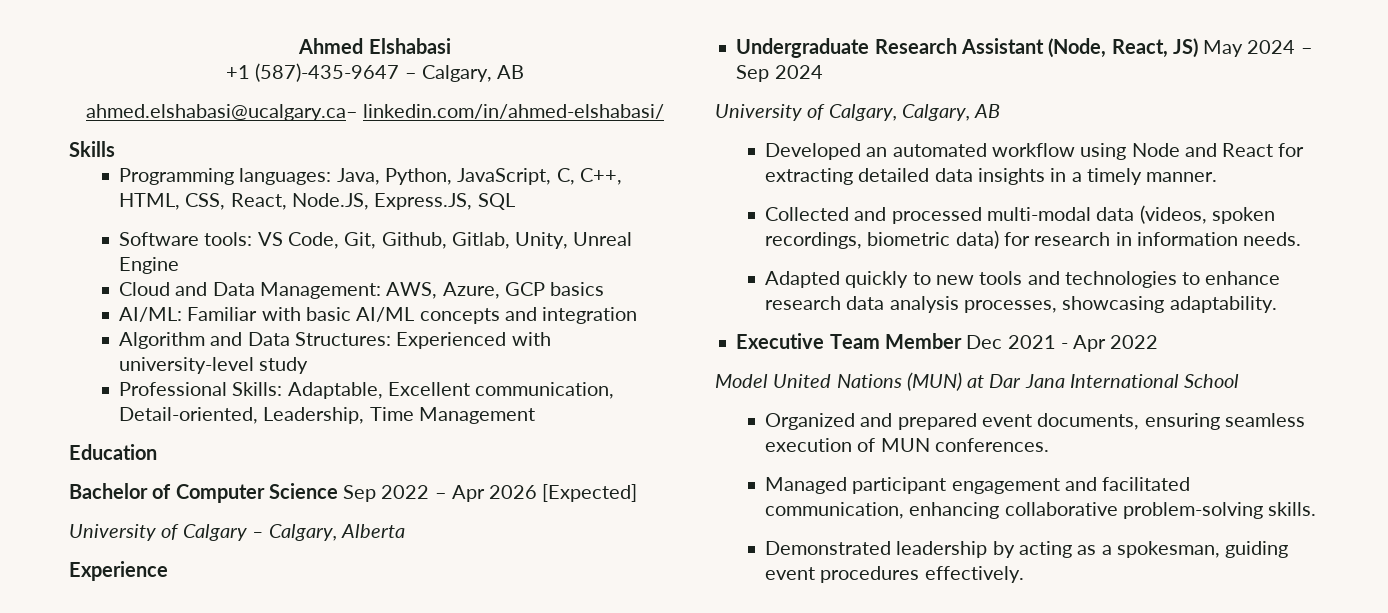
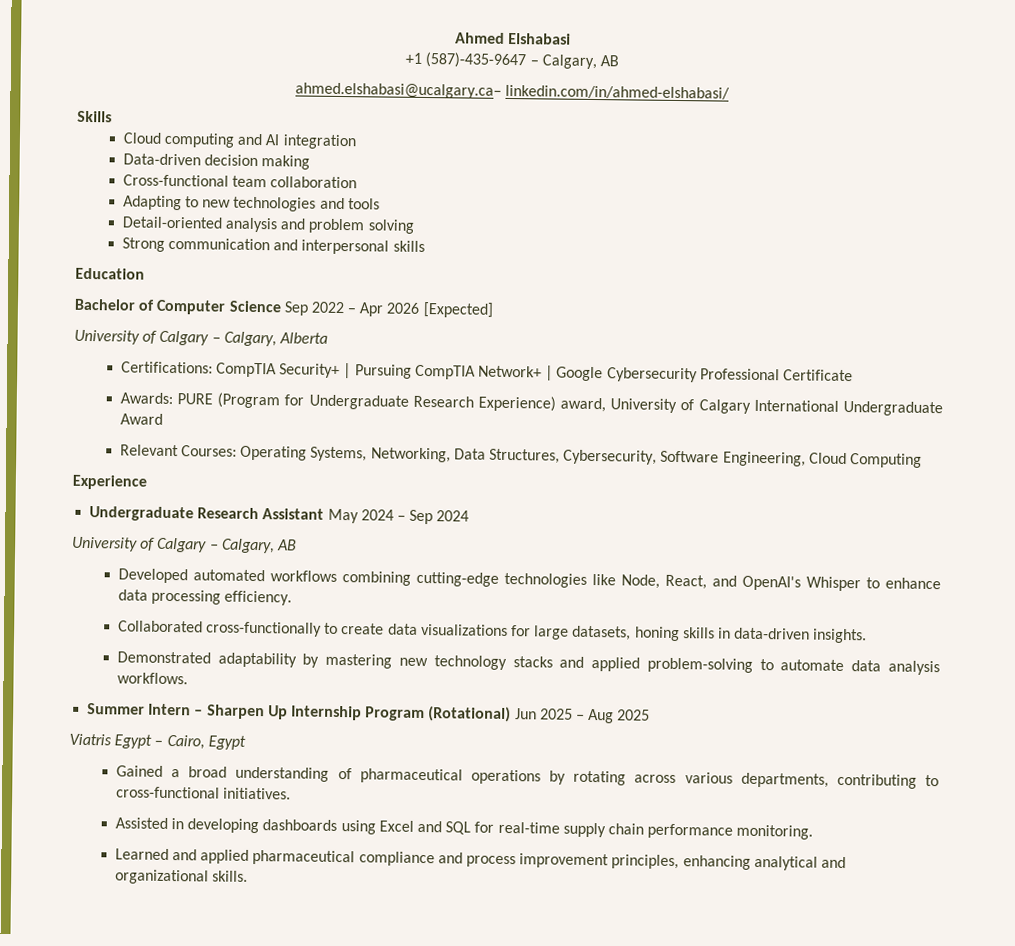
- Programming languages: Java, Python, JavaScript, C, C++, HTML, CSS, React, Node.JS, Express.JS, SQL
- Software tools: VS Code, Git, Github, Gitlab, Unity, Unreal Engine
- Cloud and Data Management: AWS, Azure, GCP basics
- AI/ML: Familiar with basic AI/ML concepts and integration
- Algorithm and Data Structures: Experienced with university-level study
- Professional Skills: Adaptable, Excellent communication, Detail-oriented, Leadership, Time Management
+ Cloud computing and AI integration
+ Data-driven decision making
+ Cross-functional team collaboration
+ Adapting to new technologies and tools
+ Detail-oriented analysis and problem solving
+ Strong communication and interpersonal skills
+ Certifications: CompTIA Security+ | Pursuing CompTIA Network+ | Google Cybersecurity Professional Certificate
+ Awards: PURE (Program for Undergraduate Research Experience) award, University of Calgary International Undergraduate Award
+ Relevant Courses: Operating Systems, Networking, Data Structures, Cybersecurity, Software Engineering, Cloud Computing
- Undergraduate Research Assistant (Node, React, JS) May 2024 – Sep 2024
+ Undergraduate Research Assistant May 2024 – Sep 2024
- University of Calgary, Calgary, AB
+ University of Calgary – Calgary, AB
- Developed an automated workflow using Node and React for extracting detailed data insights in a timely manner.
- Collected and processed multi-modal data (videos, spoken recordings, biometric data) for research in information needs.
- Adapted quickly to new tools and technologies to enhance research data analysis processes, showcasing adaptability.
- Executive Team Member Dec 2021 - Apr 2022
- Model United Nations (MUN) at Dar Jana International School
- Organized and prepared event documents, ensuring seamless execution of MUN conferences.
- Managed participant engagement and facilitated communication, enhancing collaborative problem-solving skills.
- Demonstrated leadership by acting as a spokesman, guiding event procedures effectively.
+ Developed automated workflows combining cutting-edge technologies like Node, React, and OpenAI's Whisper to enhance data processing efficiency.
+ Collaborated cross-functionally to create data visualizations for large datasets, honing skills in data-driven insights.
+ Demonstrated adaptability by mastering new technology stacks and applied problem-solving to automate data analysis workflows.
+ Summer Intern – Sharpen Up Internship Program (Rotational) Jun 2025 – Aug 2025
+ Viatris Egypt – Cairo, Egypt
+ Gained a broad understanding of pharmaceutical operations by rotating across various departments, contributing to cross-functional initiatives.
+ Assisted in developing dashboards using Excel and SQL for real-time supply chain performance monitoring.
+ Learned and applied pharmaceutical compliance and process improvement principles, enhancing analytical and organizational skills.

